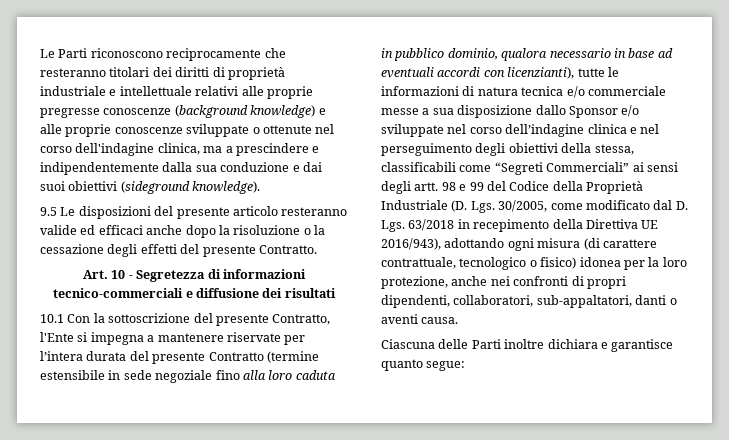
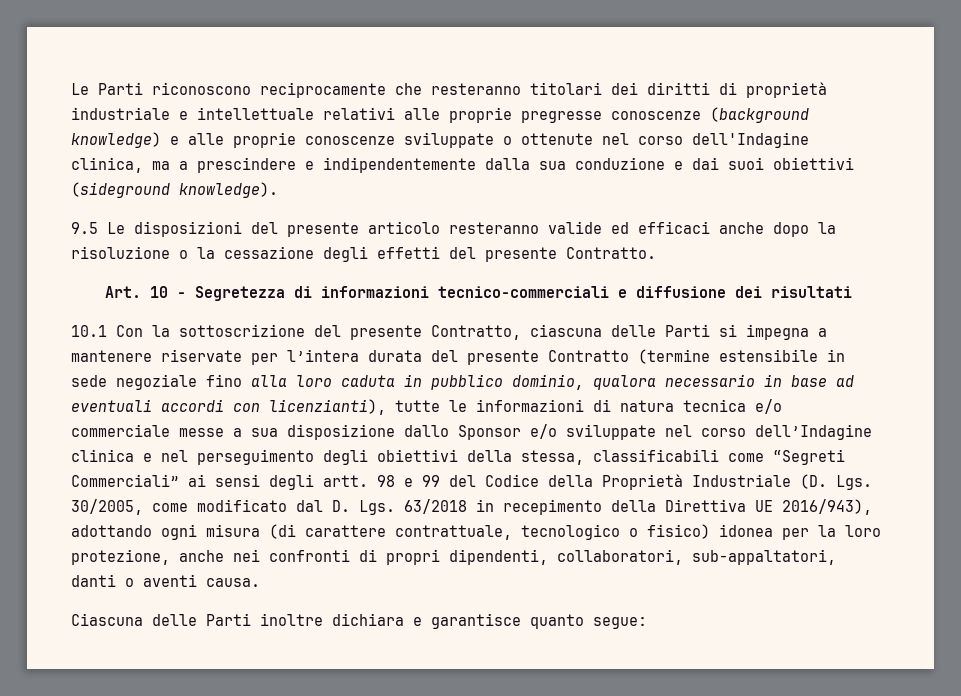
- Le Parti riconoscono reciprocamente che resteranno titolari dei diritti di proprietà industriale e intellettuale relativi alle proprie pregresse conoscenze (background knowledge) e alle proprie conoscenze sviluppate o ottenute nel corso dell'indagine clinica, ma a prescindere e indipendentemente dalla sua conduzione e dai suoi obiettivi (sideground knowledge).
+ Le Parti riconoscono reciprocamente che resteranno titolari dei diritti di proprietà industriale e intellettuale relativi alle proprie pregresse conoscenze (background knowledge) e alle proprie conoscenze sviluppate o ottenute nel corso dell'Indagine clinica, ma a prescindere e indipendentemente dalla sua conduzione e dai suoi obiettivi (sideground knowledge).
- 10.1 Con la sottoscrizione del presente Contratto, l'Ente si impegna a mantenere riservate per l’intera durata del presente Contratto (termine estensibile in sede negoziale fino alla loro caduta in pubblico dominio, qualora necessario in base ad eventuali accordi con licenzianti), tutte le informazioni di natura tecnica e/o commerciale messe a sua disposizione dallo Sponsor e/o sviluppate nel corso dell’indagine clinica e nel perseguimento degli obiettivi della stessa, classificabili come “Segreti Commerciali” ai sensi degli artt.
+ 10.1 Con la sottoscrizione del presente Contratto, ciascuna delle Parti si impegna a mantenere riservate per l’intera durata del presente Contratto (termine estensibile in sede negoziale fino alla loro caduta in pubblico dominio, qualora necessario in base ad eventuali accordi con licenzianti), tutte le informazioni di natura tecnica e/o commerciale messe a sua disposizione dallo Sponsor e/o sviluppate nel corso dell’Indagine clinica e nel perseguimento degli obiettivi della stessa, classificabili come “Segreti Commerciali” ai sensi degli artt.

